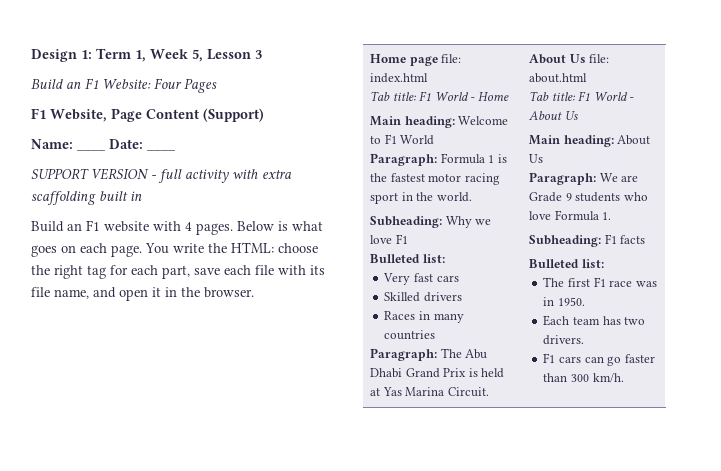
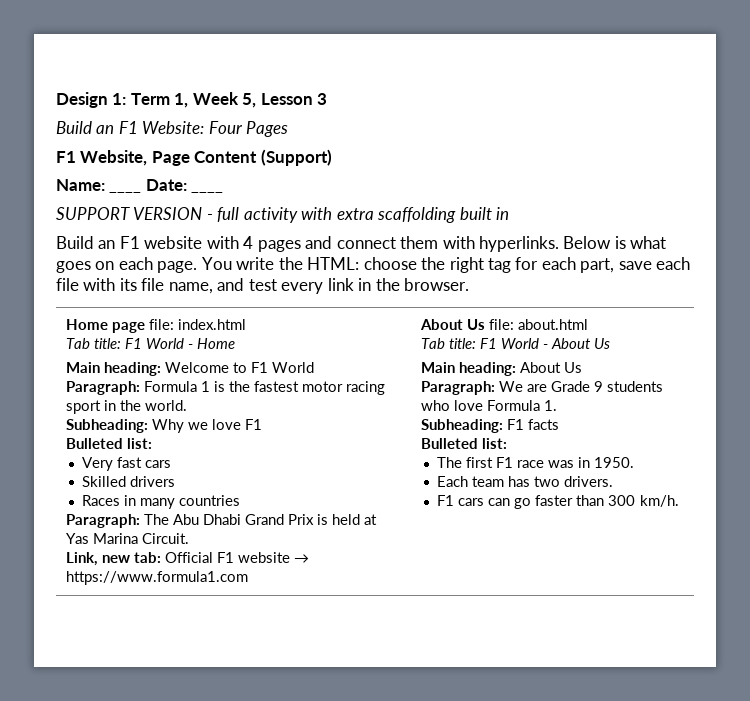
- Build an F1 website with 4 pages.
+ Build an F1 website with 4 pages and connect them with hyperlinks.
- You write the HTML: choose the right tag for each part, save each file with its file name, and open it in the browser.
+ You write the HTML: choose the right tag for each part, save each file with its file name, and test every link in the browser.
+ Link, new tab: Official F1 website → https://www.formula1.com

